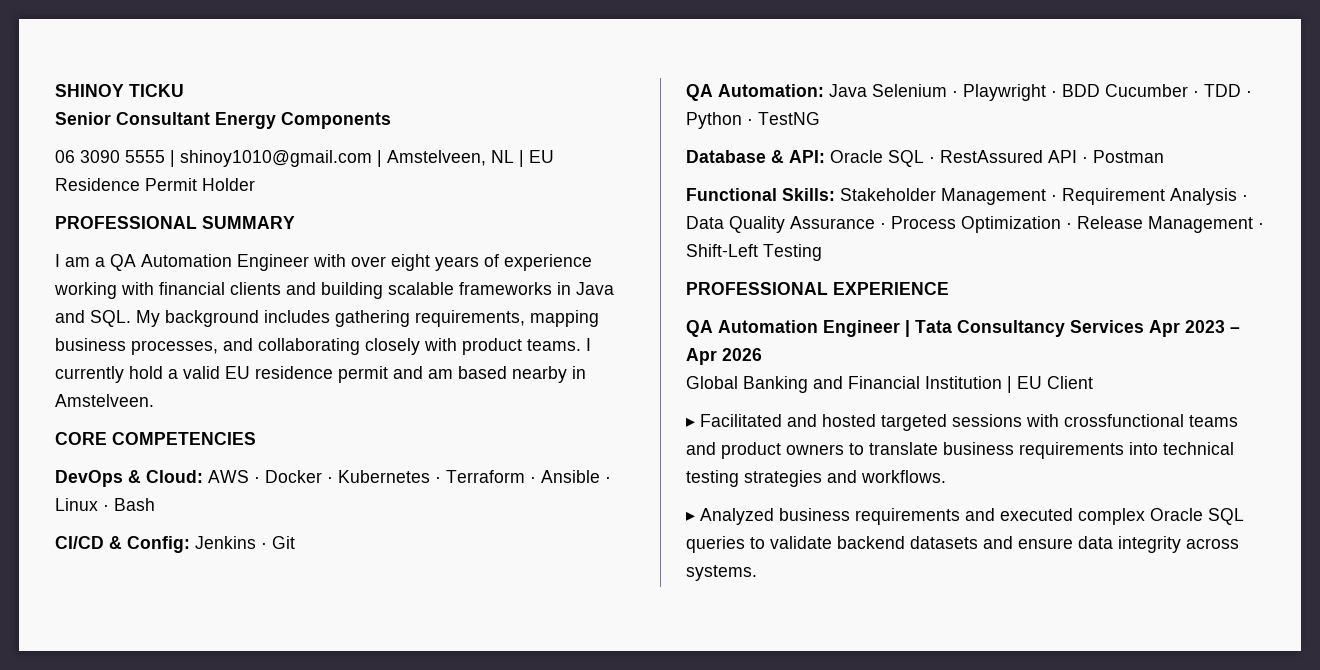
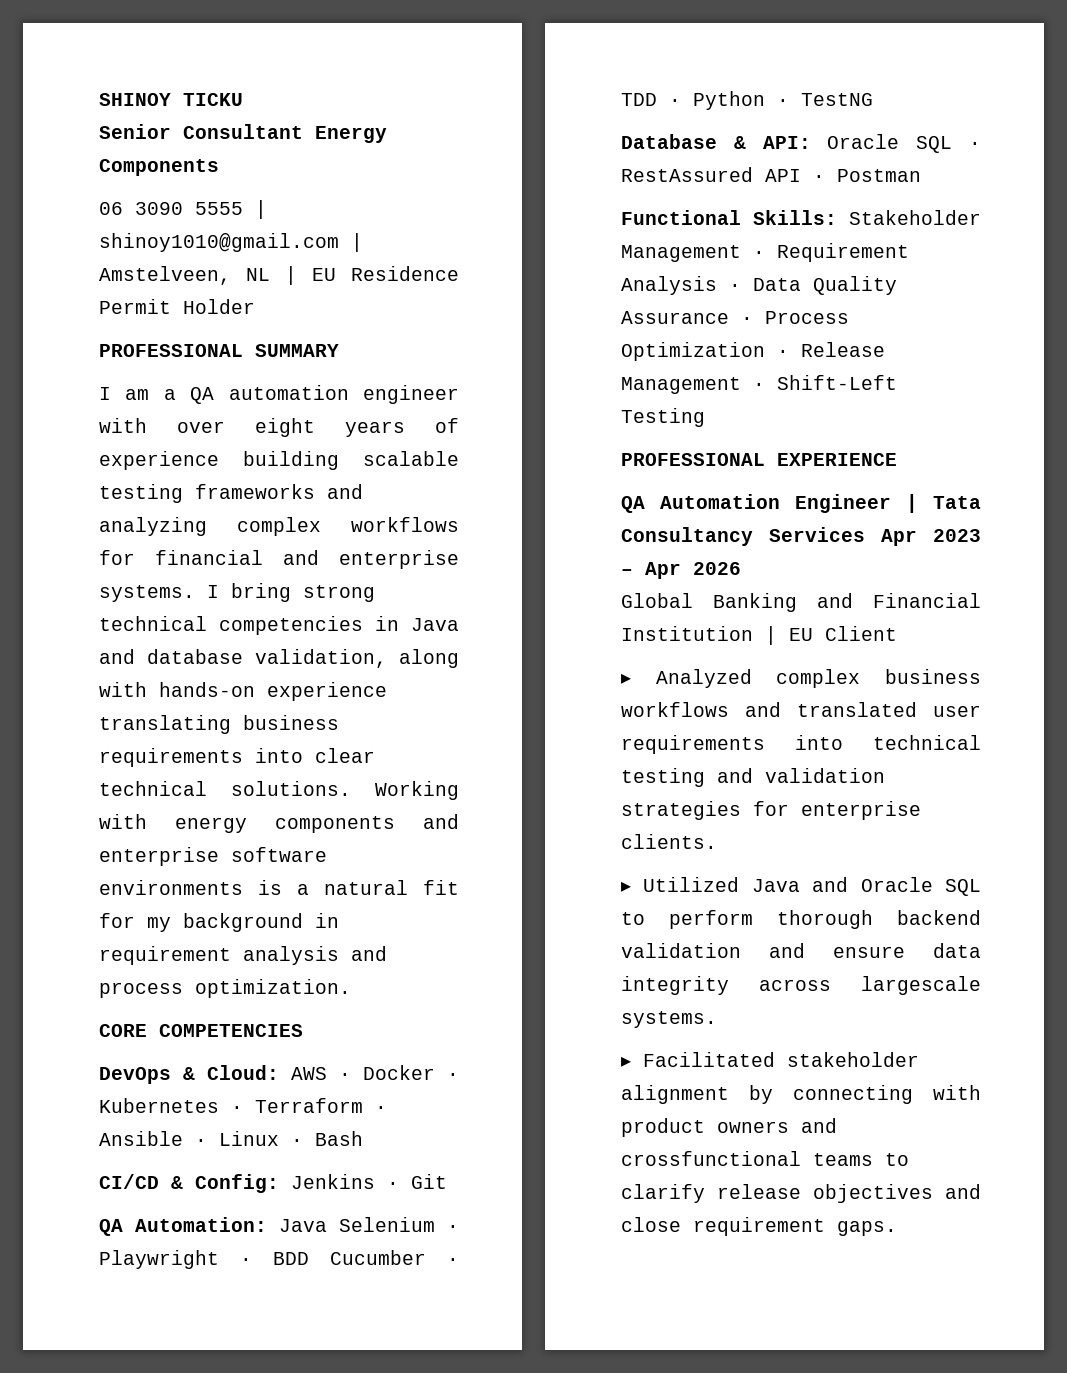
- I am a QA Automation Engineer with over eight years of experience working with financial clients and building scalable frameworks in Java and SQL. My background includes gathering requirements, mapping business processes, and collaborating closely with product teams. I currently hold a valid EU residence permit and am based nearby in Amstelveen.
+ I am a QA automation engineer with over eight years of experience building scalable testing frameworks and analyzing complex workflows for financial and enterprise systems. I bring strong technical competencies in Java and database validation, along with hands-on experience translating business requirements into clear technical solutions. Working with energy components and enterprise software environments is a natural fit for my background in requirement analysis and process optimization.
- ▸ Facilitated and hosted targeted sessions with crossfunctional teams and product owners to translate business requirements into technical testing strategies and workflows.
- ▸ Analyzed business requirements and executed complex Oracle SQL queries to validate backend datasets and ensure data integrity across systems.
+ ▸ Analyzed complex business workflows and translated user requirements into technical testing and validation strategies for enterprise clients.
+ ▸ Utilized Java and Oracle SQL to perform thorough backend validation and ensure data integrity across largescale systems.
+ ▸ Facilitated stakeholder alignment by connecting with product owners and crossfunctional teams to clarify release objectives and close requirement gaps.

